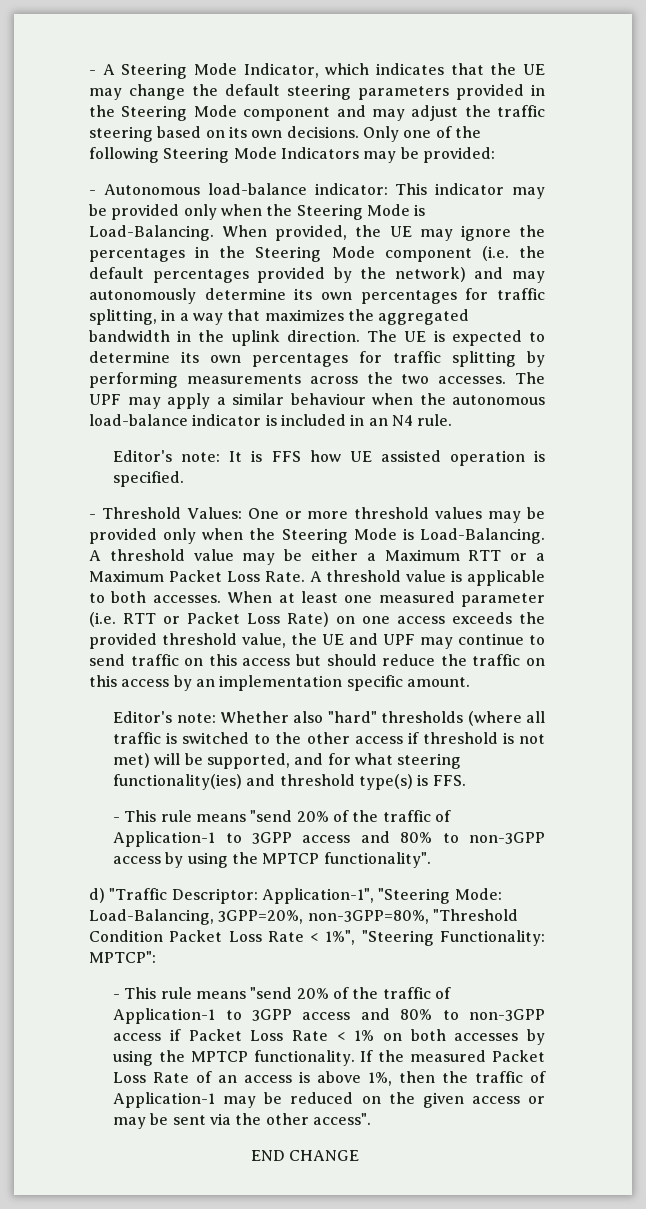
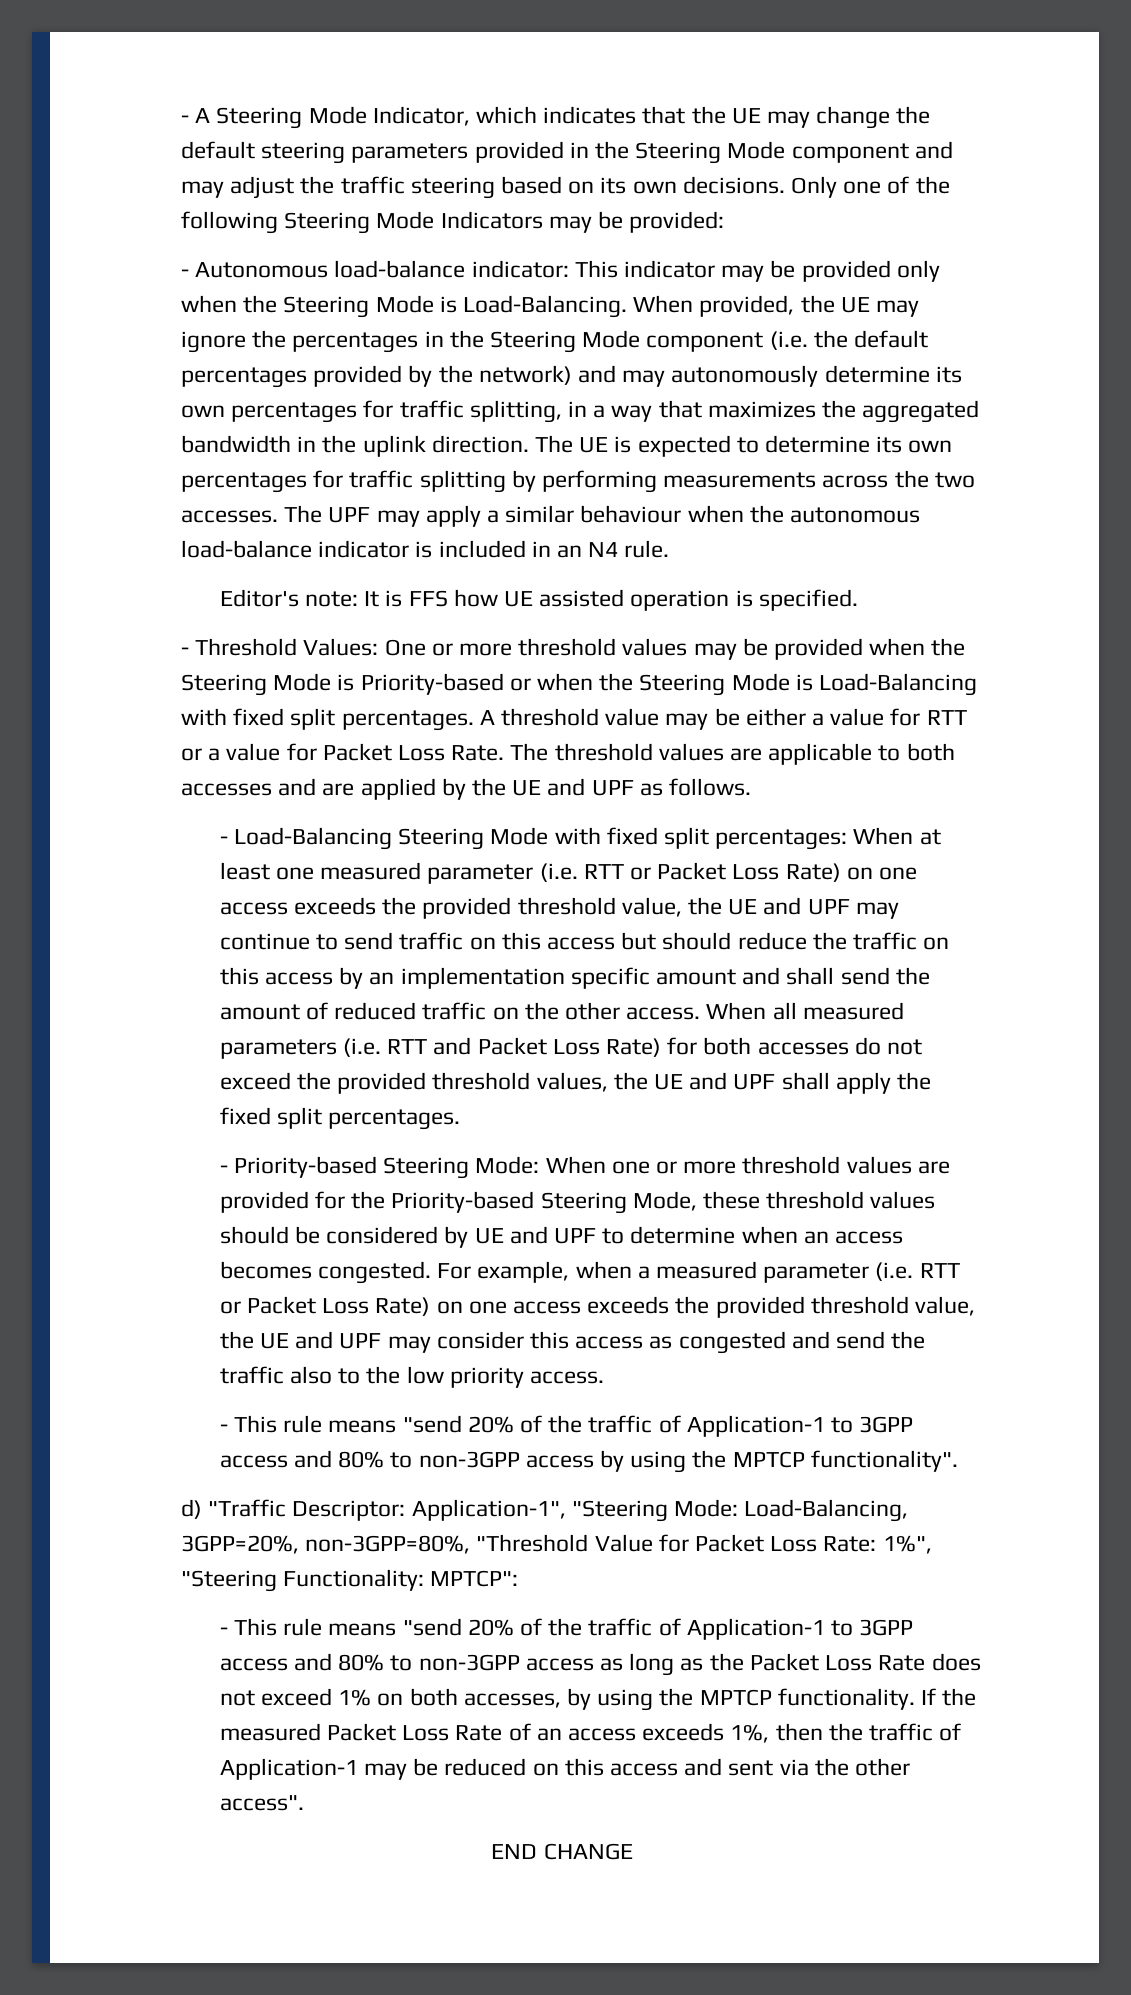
- - Threshold Values: One or more threshold values may be provided only when the Steering Mode is Load-Balancing.
+ - Threshold Values: One or more threshold values may be provided when the Steering Mode is Priority-based or when the Steering Mode is Load-Balancing with fixed split percentages.
- A threshold value may be either a Maximum RTT or a Maximum Packet Loss Rate.
+ A threshold value may be either a value for RTT or a value for Packet Loss Rate.
- A threshold value is applicable to both accesses. When at least one measured parameter (i.e. RTT or Packet Loss Rate) on one access exceeds the provided threshold value, the UE and UPF may continue to send traffic on this access but should reduce the traffic on this access by an implementation specific amount.
- Editor's note: Whether also "hard" thresholds (where all traffic is switched to the other access if threshold is not met) will be supported, and for what steering functionality(ies) and threshold type(s) is FFS.
+ The threshold values are applicable to both accesses and are applied by the UE and UPF as follows.
+ - Load-Balancing Steering Mode with fixed split percentages: When at least one measured parameter (i.e. RTT or Packet Loss Rate) on one access exceeds the provided threshold value, the UE and UPF may continue to send traffic on this access but should reduce the traffic on this access by an implementation specific amount and shall send the amount of reduced traffic on the other access. When all measured parameters (i.e. RTT and Packet Loss Rate) for both accesses do not exceed the provided threshold values, the UE and UPF shall apply the fixed split percentages.
+ - Priority-based Steering Mode: When one or more threshold values are provided for the Priority-based Steering Mode, these threshold values should be considered by UE and UPF to determine when an access becomes congested. For example, when a measured parameter (i.e. RTT or Packet Loss Rate) on one access exceeds the provided threshold value, the UE and UPF may consider this access as congested and send the traffic also to the low priority access.
- d) "Traffic Descriptor: Application-1", "Steering Mode: Load-Balancing, 3GPP=20%, non-3GPP=80%, "Threshold Condition Packet Loss Rate < 1%", "Steering Functionality: MPTCP":
+ d) "Traffic Descriptor: Application-1", "Steering Mode: Load-Balancing, 3GPP=20%, non-3GPP=80%, "Threshold Value for Packet Loss Rate: 1%", "Steering Functionality: MPTCP":
- - This rule means "send 20% of the traffic of Application-1 to 3GPP access and 80% to non-3GPP access if Packet Loss Rate < 1% on both accesses by using the MPTCP functionality.
+ - This rule means "send 20% of the traffic of Application-1 to 3GPP access and 80% to non-3GPP access as long as the Packet Loss Rate does not exceed 1% on both accesses, by using the MPTCP functionality.
- If the measured Packet Loss Rate of an access is above 1%, then the traffic of Application-1 may be reduced on the given access or may be sent via the other access".
+ If the measured Packet Loss Rate of an access exceeds 1%, then the traffic of Application-1 may be reduced on this access and sent via the other access".

